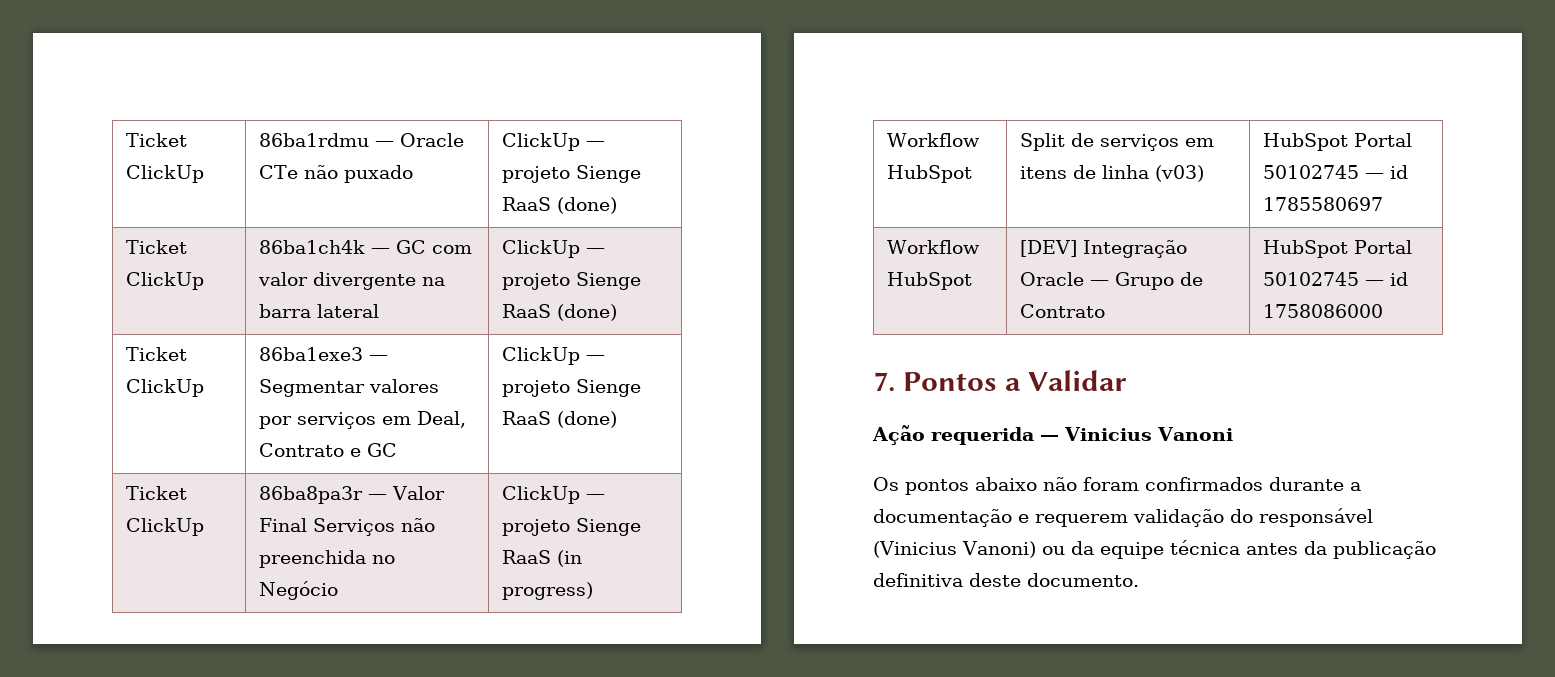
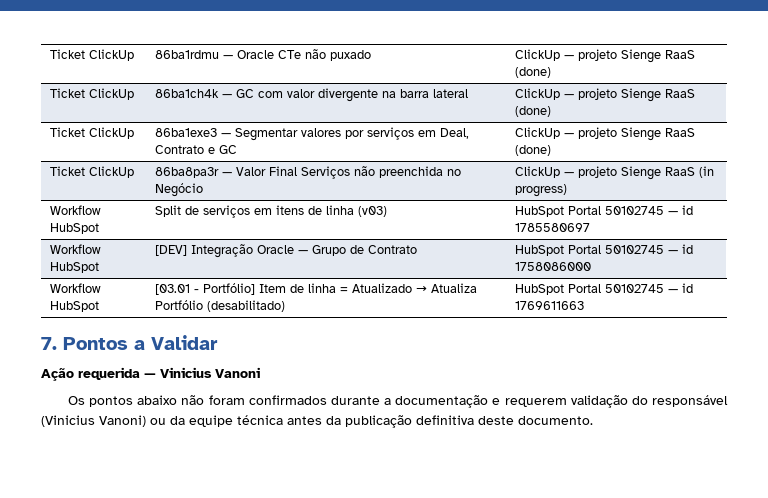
+ Workflow HubSpot | [03.01 - Portfólio] Item de linha = Atualizado → Atualiza Portfólio (desabilitado) | HubSpot Portal 50102745 — id 1769611663

